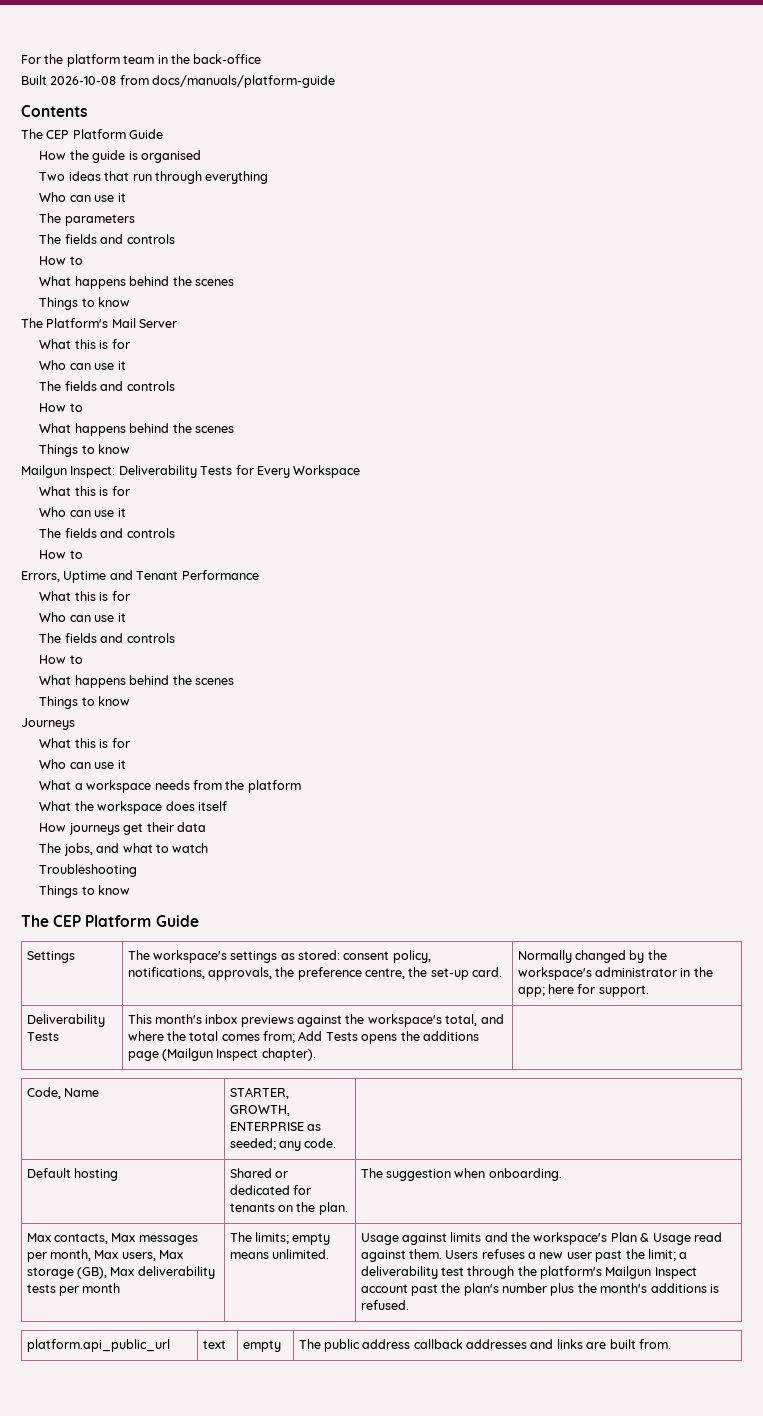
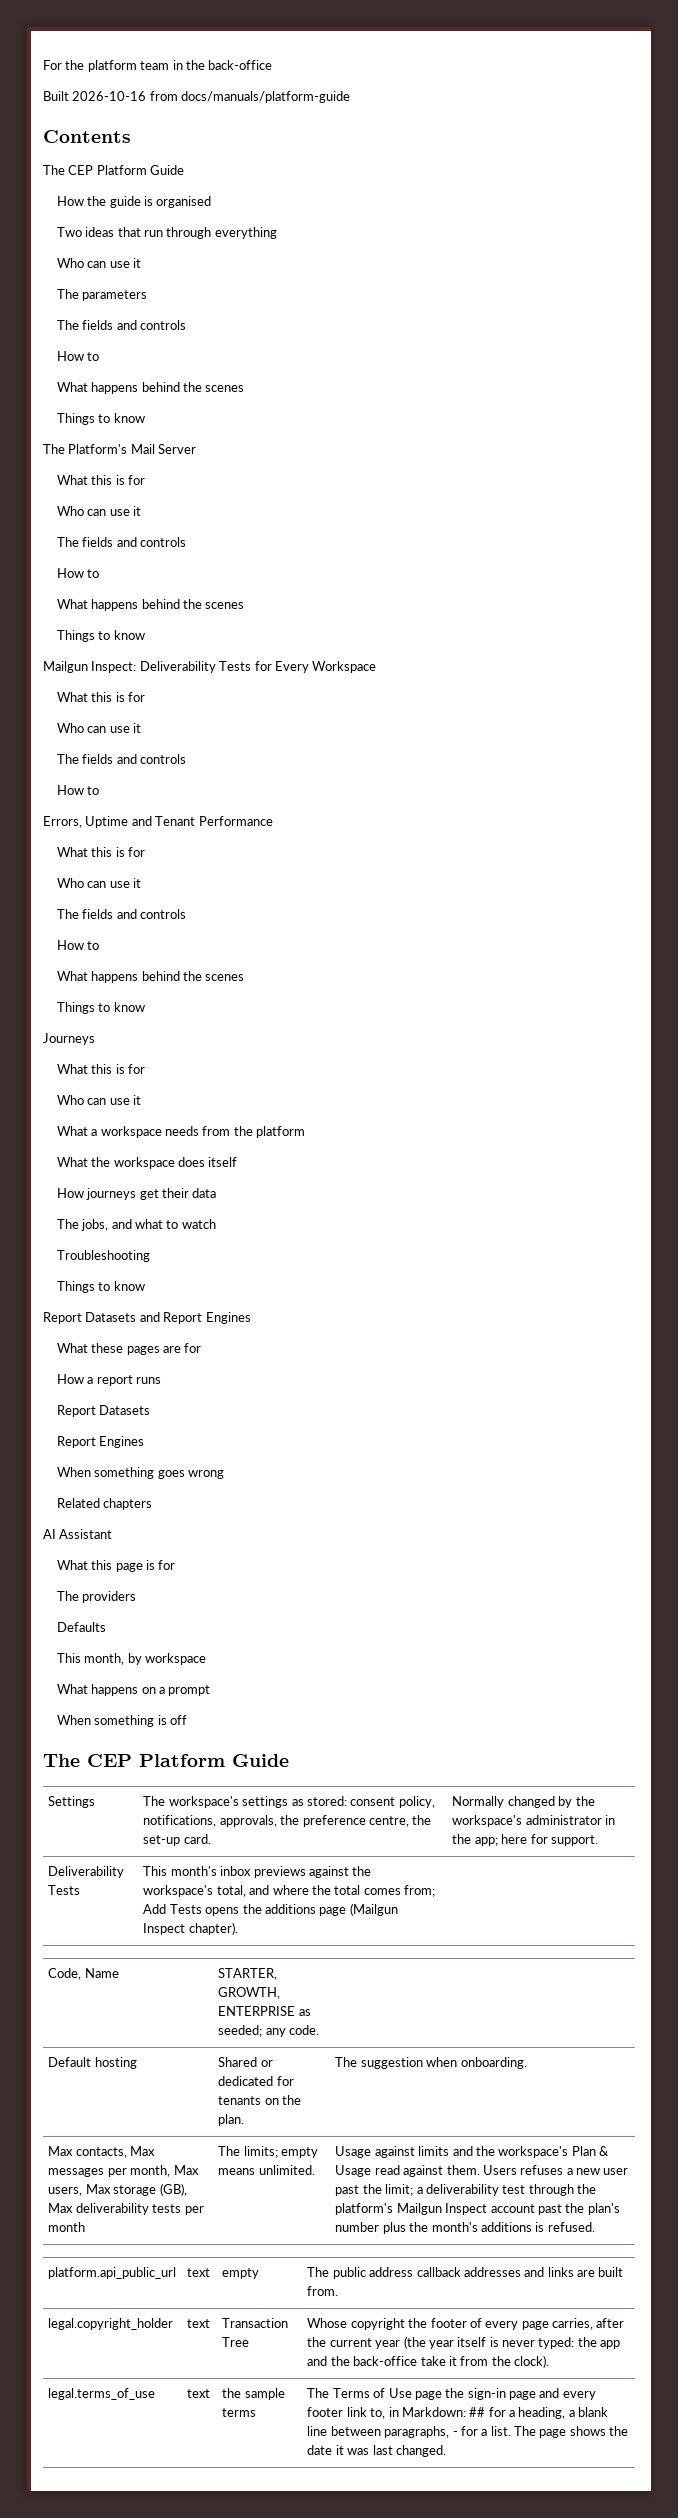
- Built 2026-10-08 from docs/manuals/platform-guide
+ Built 2026-10-16 from docs/manuals/platform-guide
+ Report Datasets and Report Engines
+ What these pages are for
+ How a report runs
+ Report Datasets
+ Report Engines
+ When something goes wrong
+ Related chapters
+ AI Assistant
+ What this page is for
+ The providers
+ Defaults
+ This month, by workspace
+ What happens on a prompt
+ When something is off
+ legal.copyright_holder | text | Transaction Tree | Whose copyright the footer of every page carries, after the current year (the year itself is never typed: the app and the back-office take it from the clock).
+ legal.terms_of_use | text | the sample terms | The Terms of Use page the sign-in page and every footer link to, in Markdown: ## for a heading, a blank line between paragraphs, - for a list. The page shows the date it was last changed.

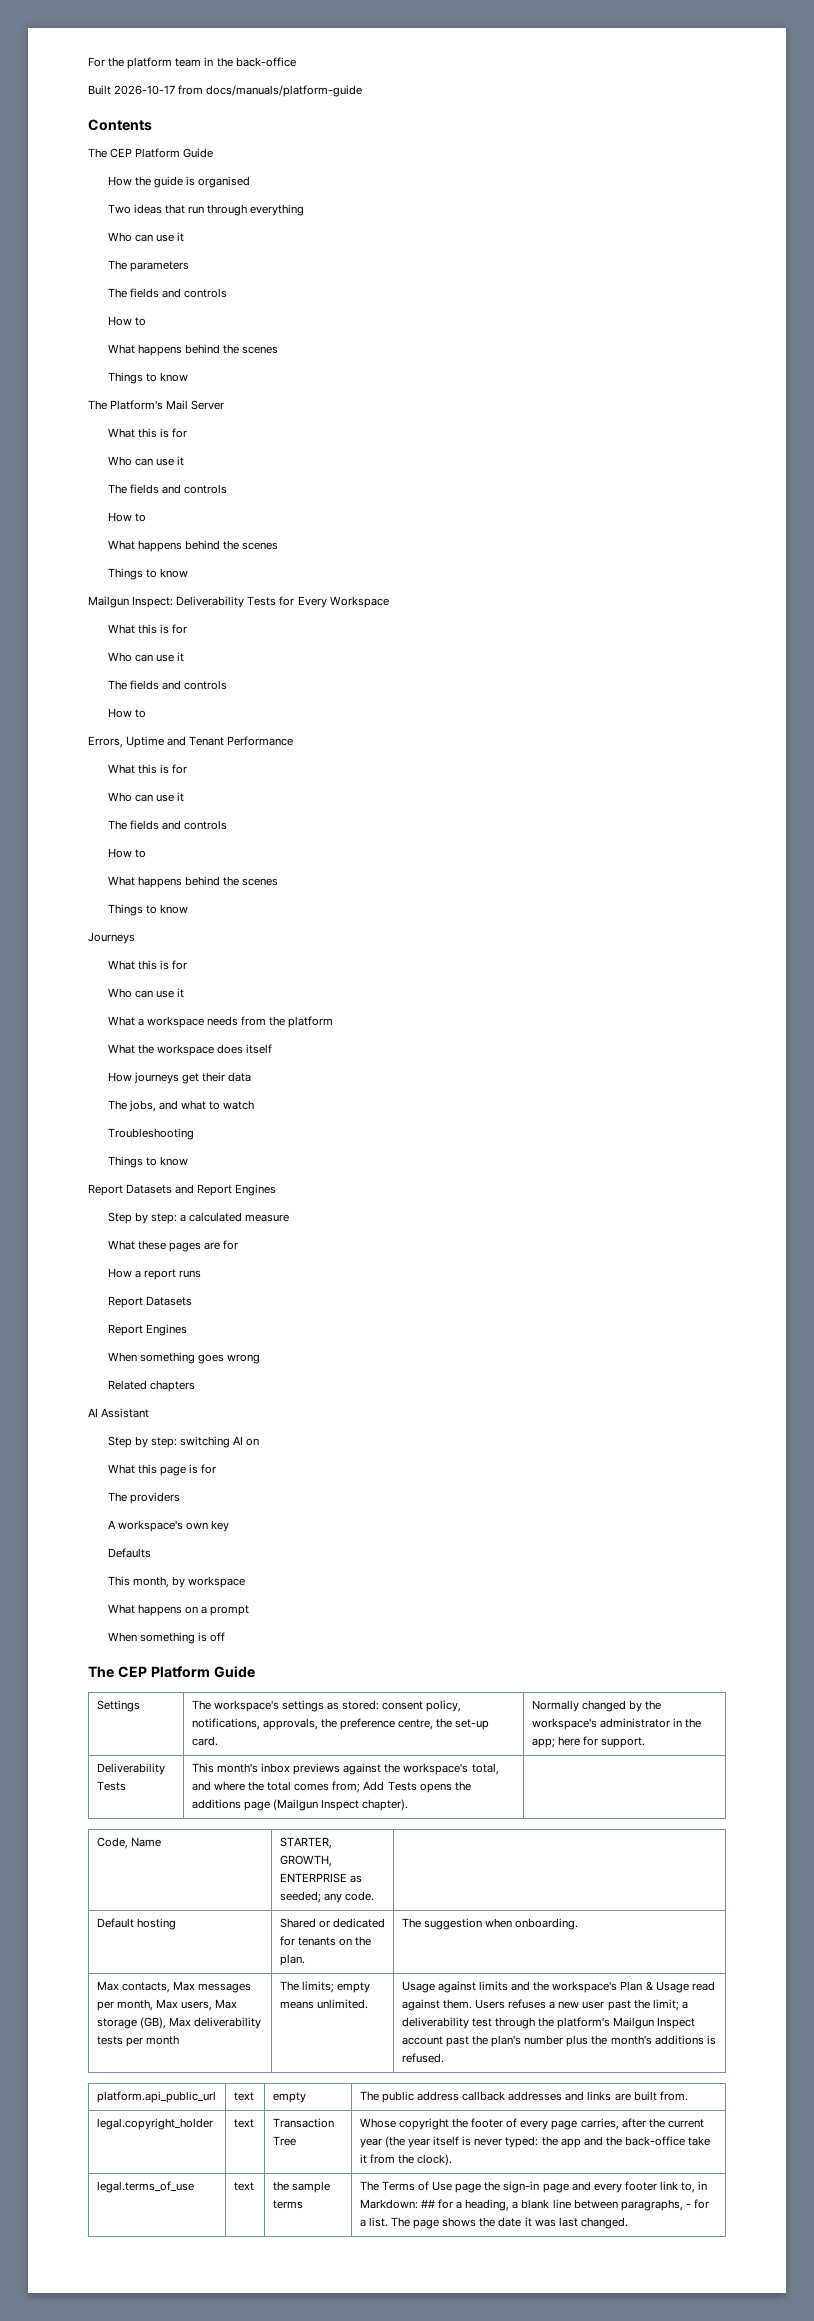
- Built 2026-10-16 from docs/manuals/platform-guide
+ Built 2026-10-17 from docs/manuals/platform-guide
+ Step by step: a calculated measure
+ Step by step: switching AI on
+ A workspace's own key

